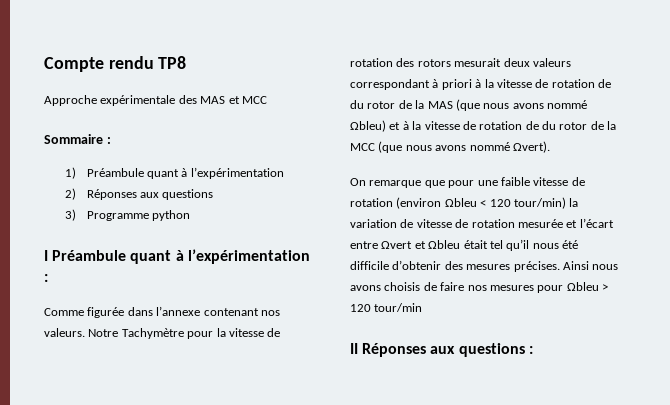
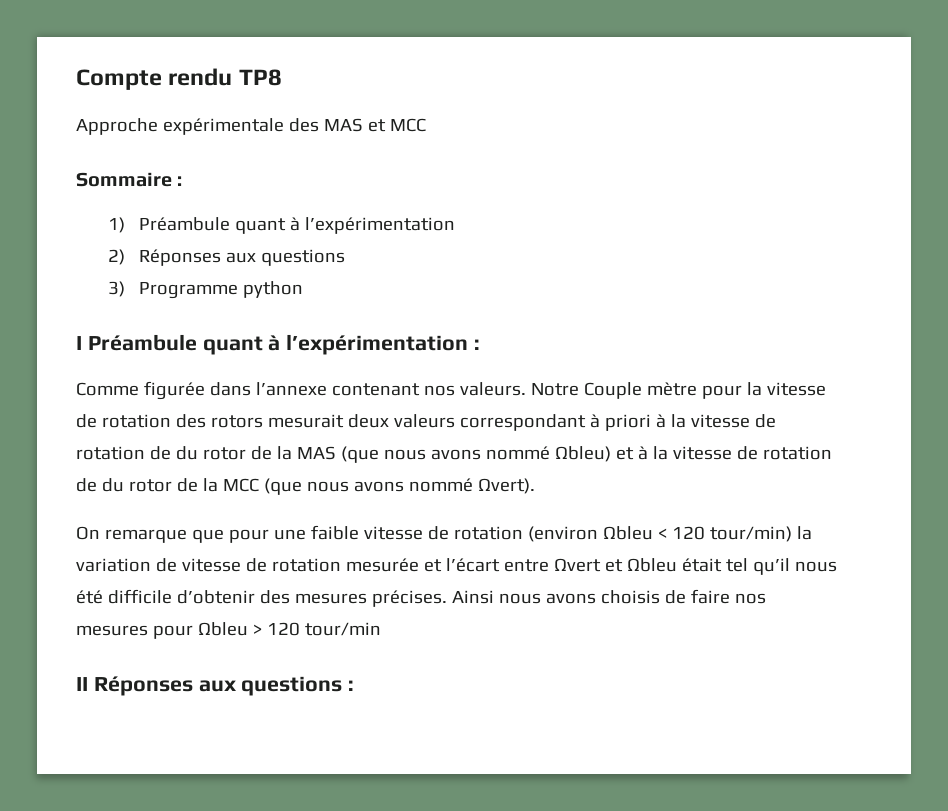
- Notre Tachymètre pour la vitesse de rotation des rotors mesurait deux valeurs correspondant à priori à la vitesse de rotation de du rotor de la MAS (que nous avons nommé Ωbleu) et à la vitesse de rotation de du rotor de la MCC (que nous avons nommé Ωvert).
+ Notre Couple mètre pour la vitesse de rotation des rotors mesurait deux valeurs correspondant à priori à la vitesse de rotation de du rotor de la MAS (que nous avons nommé Ωbleu) et à la vitesse de rotation de du rotor de la MCC (que nous avons nommé Ωvert).

